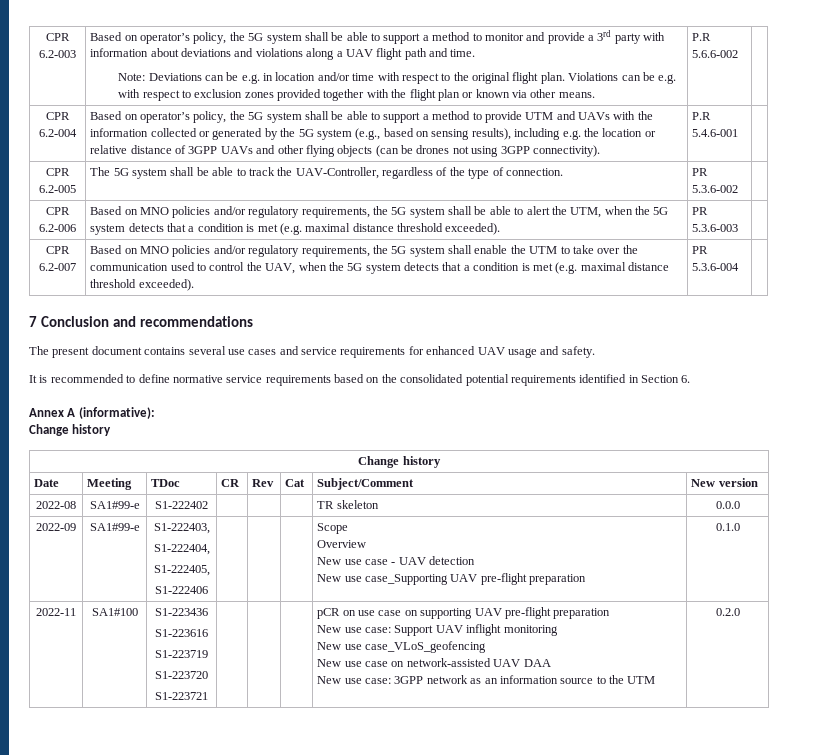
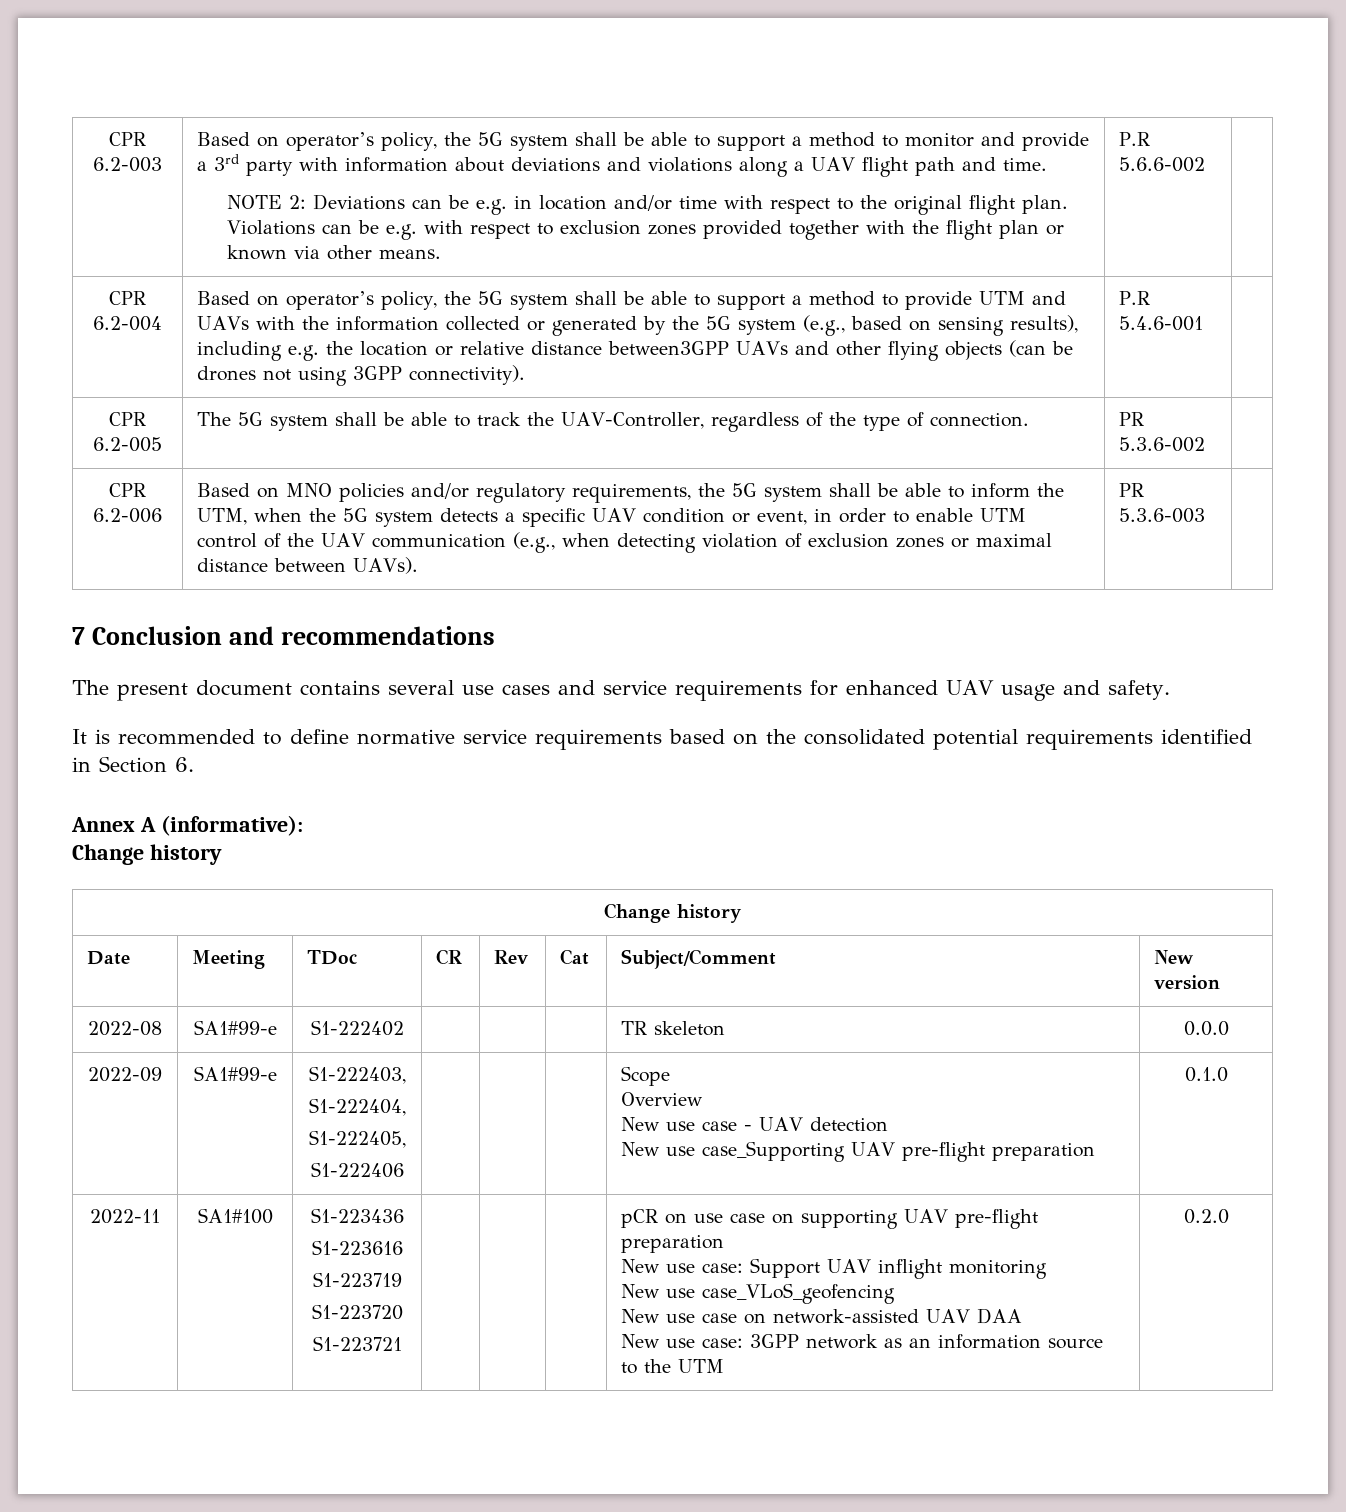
- Note: Deviations can be e.g. in location and/or time with respect to the original flight plan.
+ NOTE 2: Deviations can be e.g. in location and/or time with respect to the original flight plan.
- Based on operator’s policy, the 5G system shall be able to support a method to provide UTM and UAVs with the information collected or generated by the 5G system (e.g., based on sensing results), including e.g. the location or relative distance of 3GPP UAVs and other flying objects (can be drones not using 3GPP connectivity).
+ Based on operator’s policy, the 5G system shall be able to support a method to provide UTM and UAVs with the information collected or generated by the 5G system (e.g., based on sensing results), including e.g. the location or relative distance between3GPP UAVs and other flying objects (can be drones not using 3GPP connectivity).
- Based on MNO policies and/or regulatory requirements, the 5G system shall be able to alert the UTM, when the 5G system detects that a condition is met (e.g. maximal distance threshold exceeded). | PR 5.3.6-003 |
- CPR 6.2-007 | Based on MNO policies and/or regulatory requirements, the 5G system shall enable the UTM to take over the communication used to control the UAV, when the 5G system detects that a condition is met (e.g. maximal distance threshold exceeded). | PR 5.3.6-004
+ Based on MNO policies and/or regulatory requirements, the 5G system shall be able to inform the UTM, when the 5G system detects a specific UAV condition or event, in order to enable UTM control of the UAV communication (e.g., when detecting violation of exclusion zones or maximal distance between UAVs). | PR 5.3.6-003

